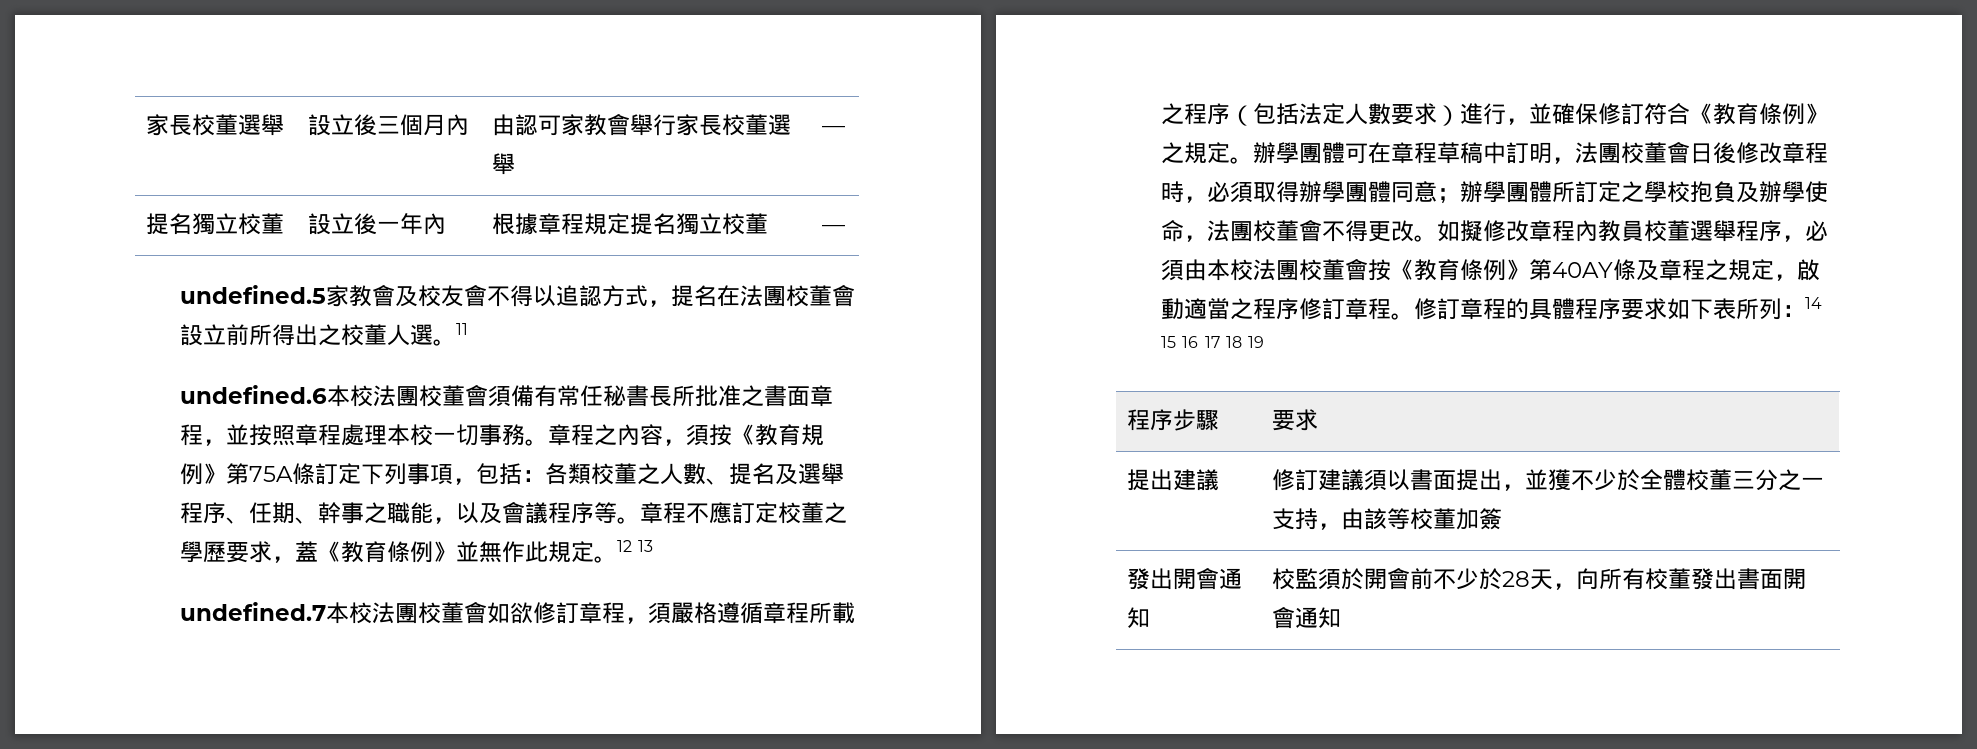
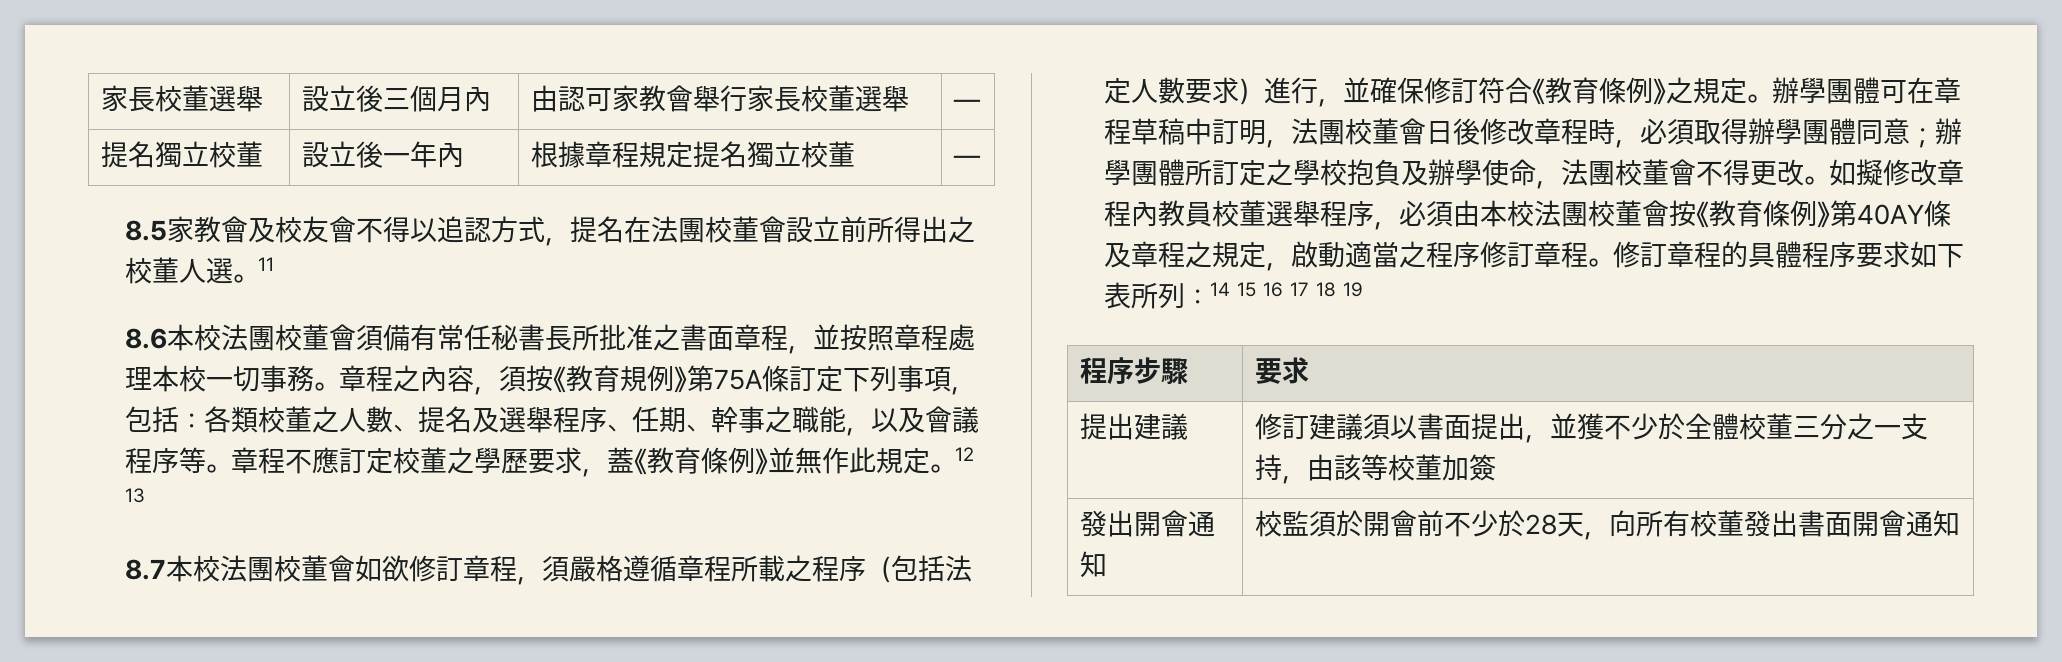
- undefined.5家教會及校友會不得以追認方式，提名在法團校董會設立前所得出之校董人選。
+ 8.5家教會及校友會不得以追認方式，提名在法團校董會設立前所得出之校董人選。
- undefined.6本校法團校董會須備有常任秘書長所批准之書面章程，並按照章程處理本校一切事務。
+ 8.6本校法團校董會須備有常任秘書長所批准之書面章程，並按照章程處理本校一切事務。
- undefined.7本校法團校董會如欲修訂章程，須嚴格遵循章程所載之程序（包括法定人數要求）進行，並確保修訂符合《教育條例》之規定。
+ 8.7本校法團校董會如欲修訂章程，須嚴格遵循章程所載之程序（包括法定人數要求）進行，並確保修訂符合《教育條例》之規定。

